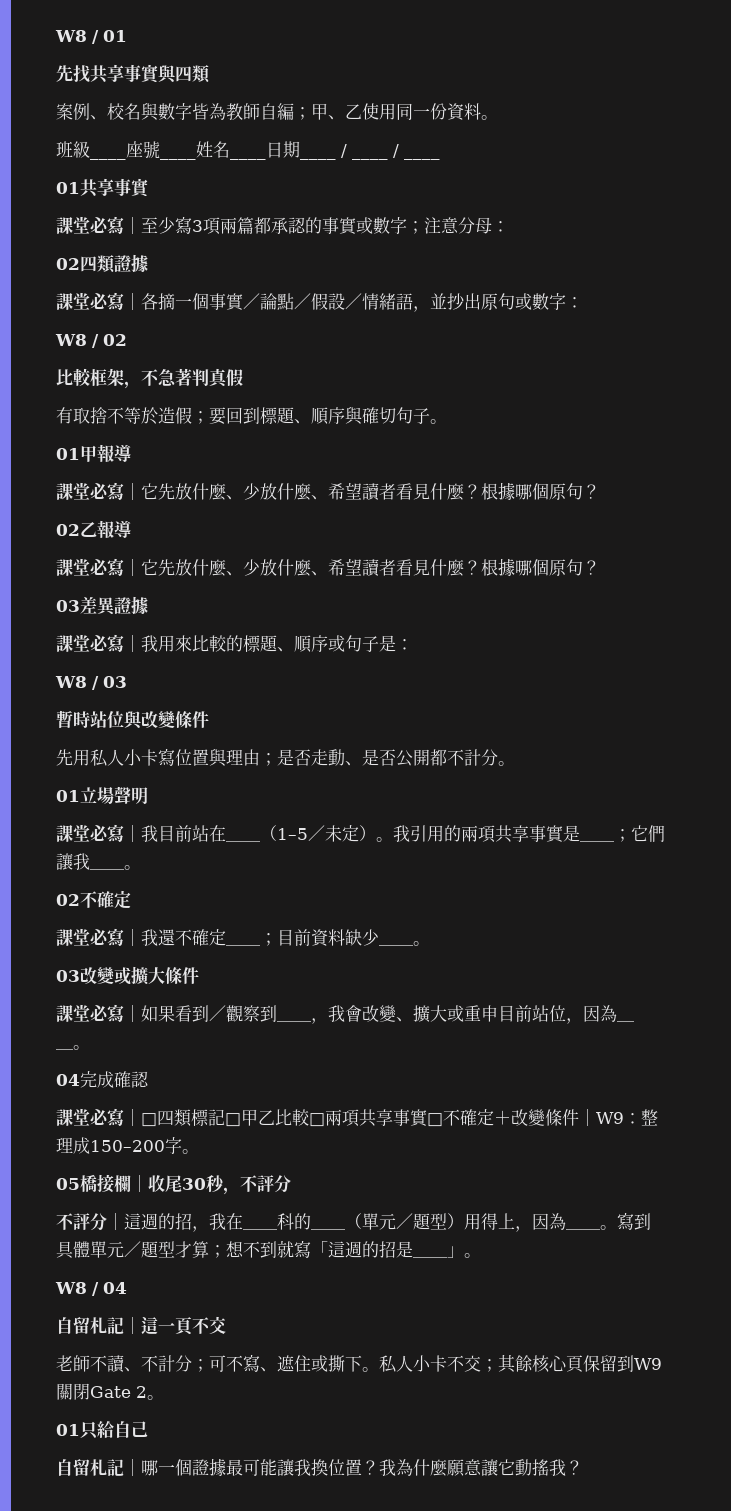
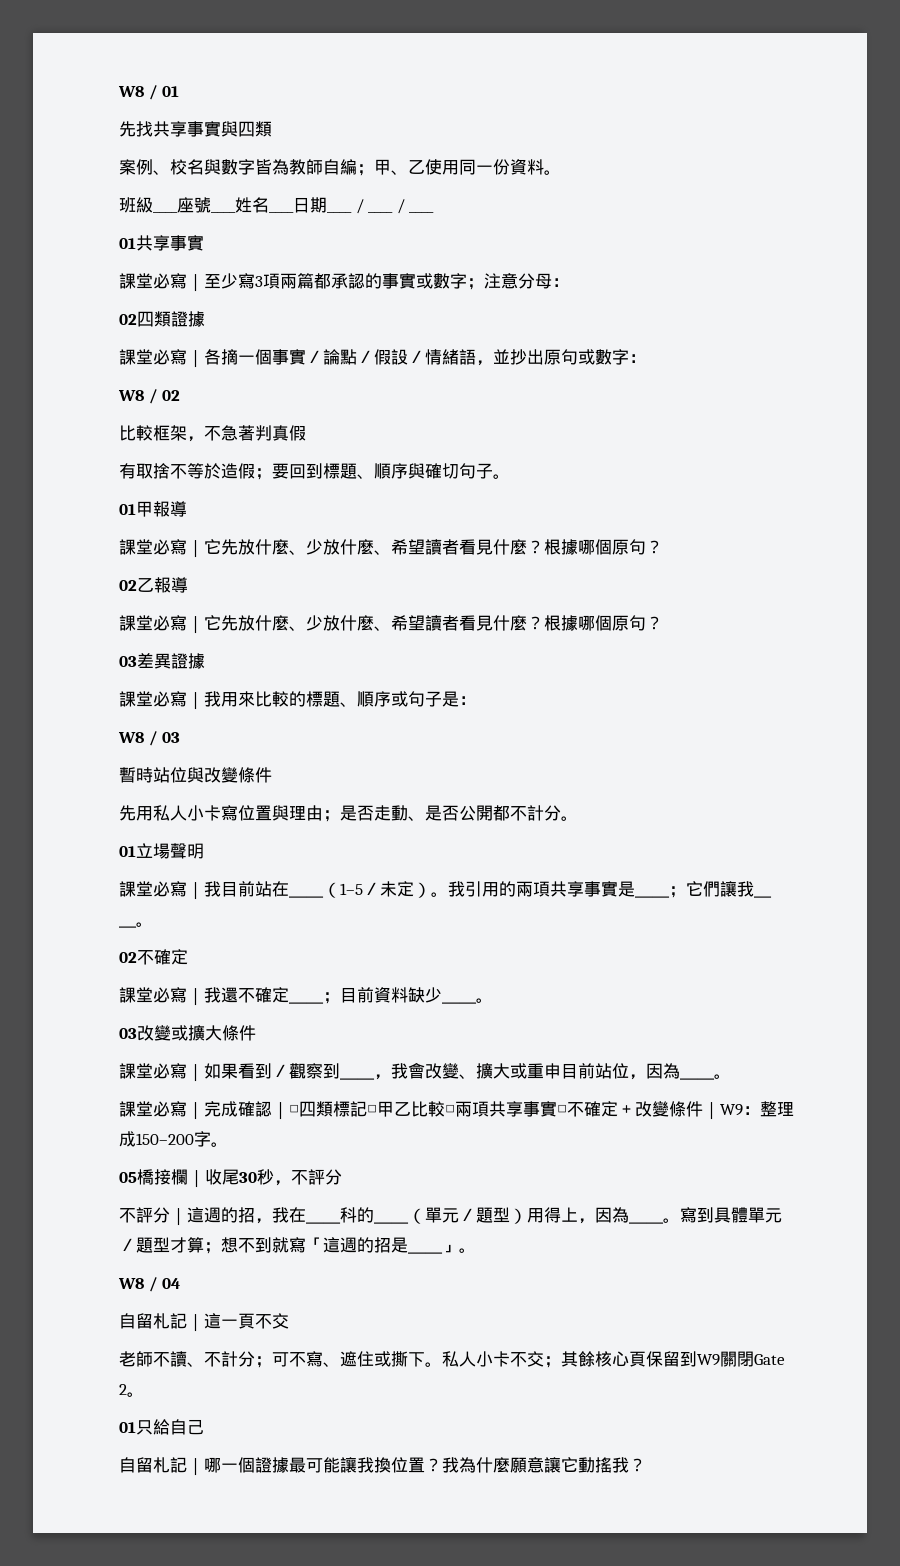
- 04完成確認
- 課堂必寫｜□四類標記□甲乙比較□兩項共享事實□不確定＋改變條件｜W9：整理成150–200字。
+ 課堂必寫｜完成確認｜□四類標記□甲乙比較□兩項共享事實□不確定＋改變條件｜W9：整理成150–200字。

